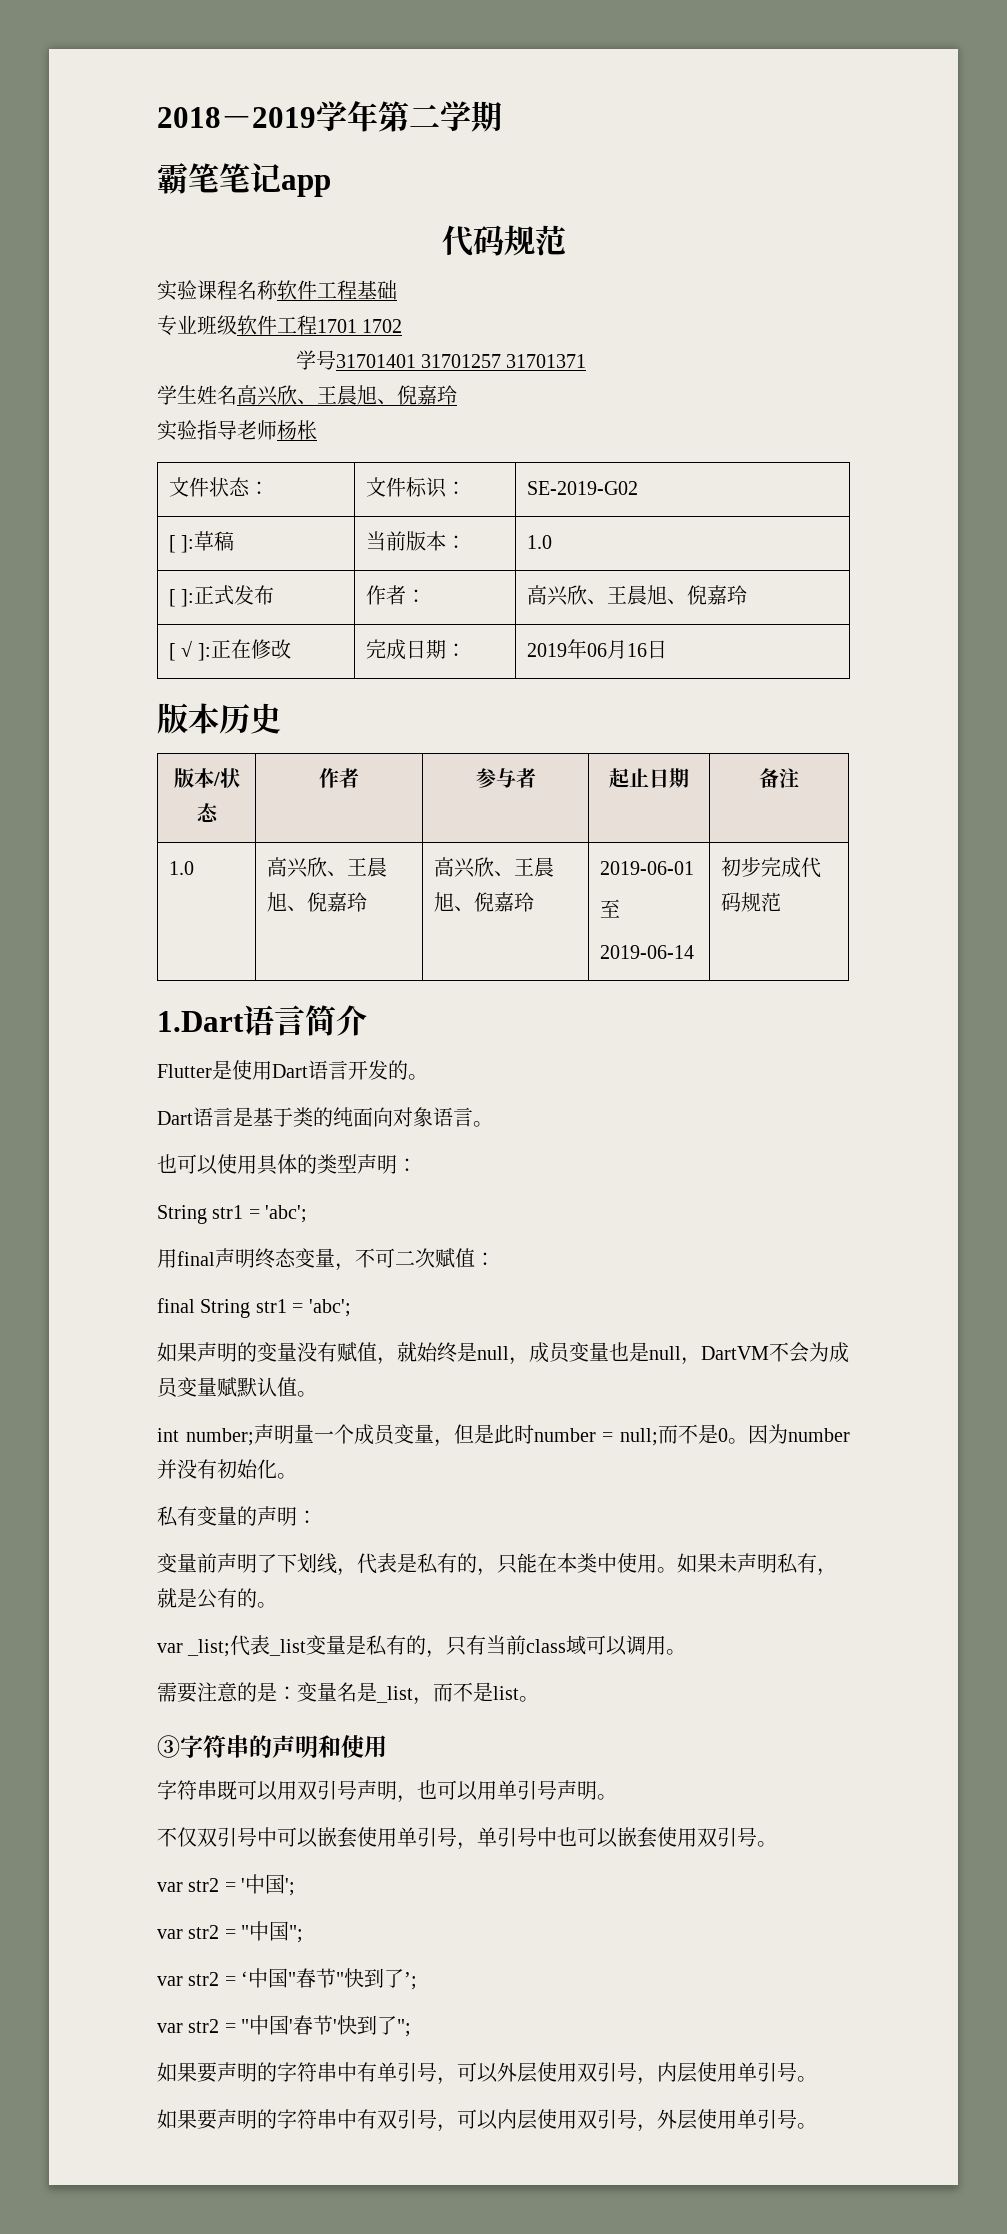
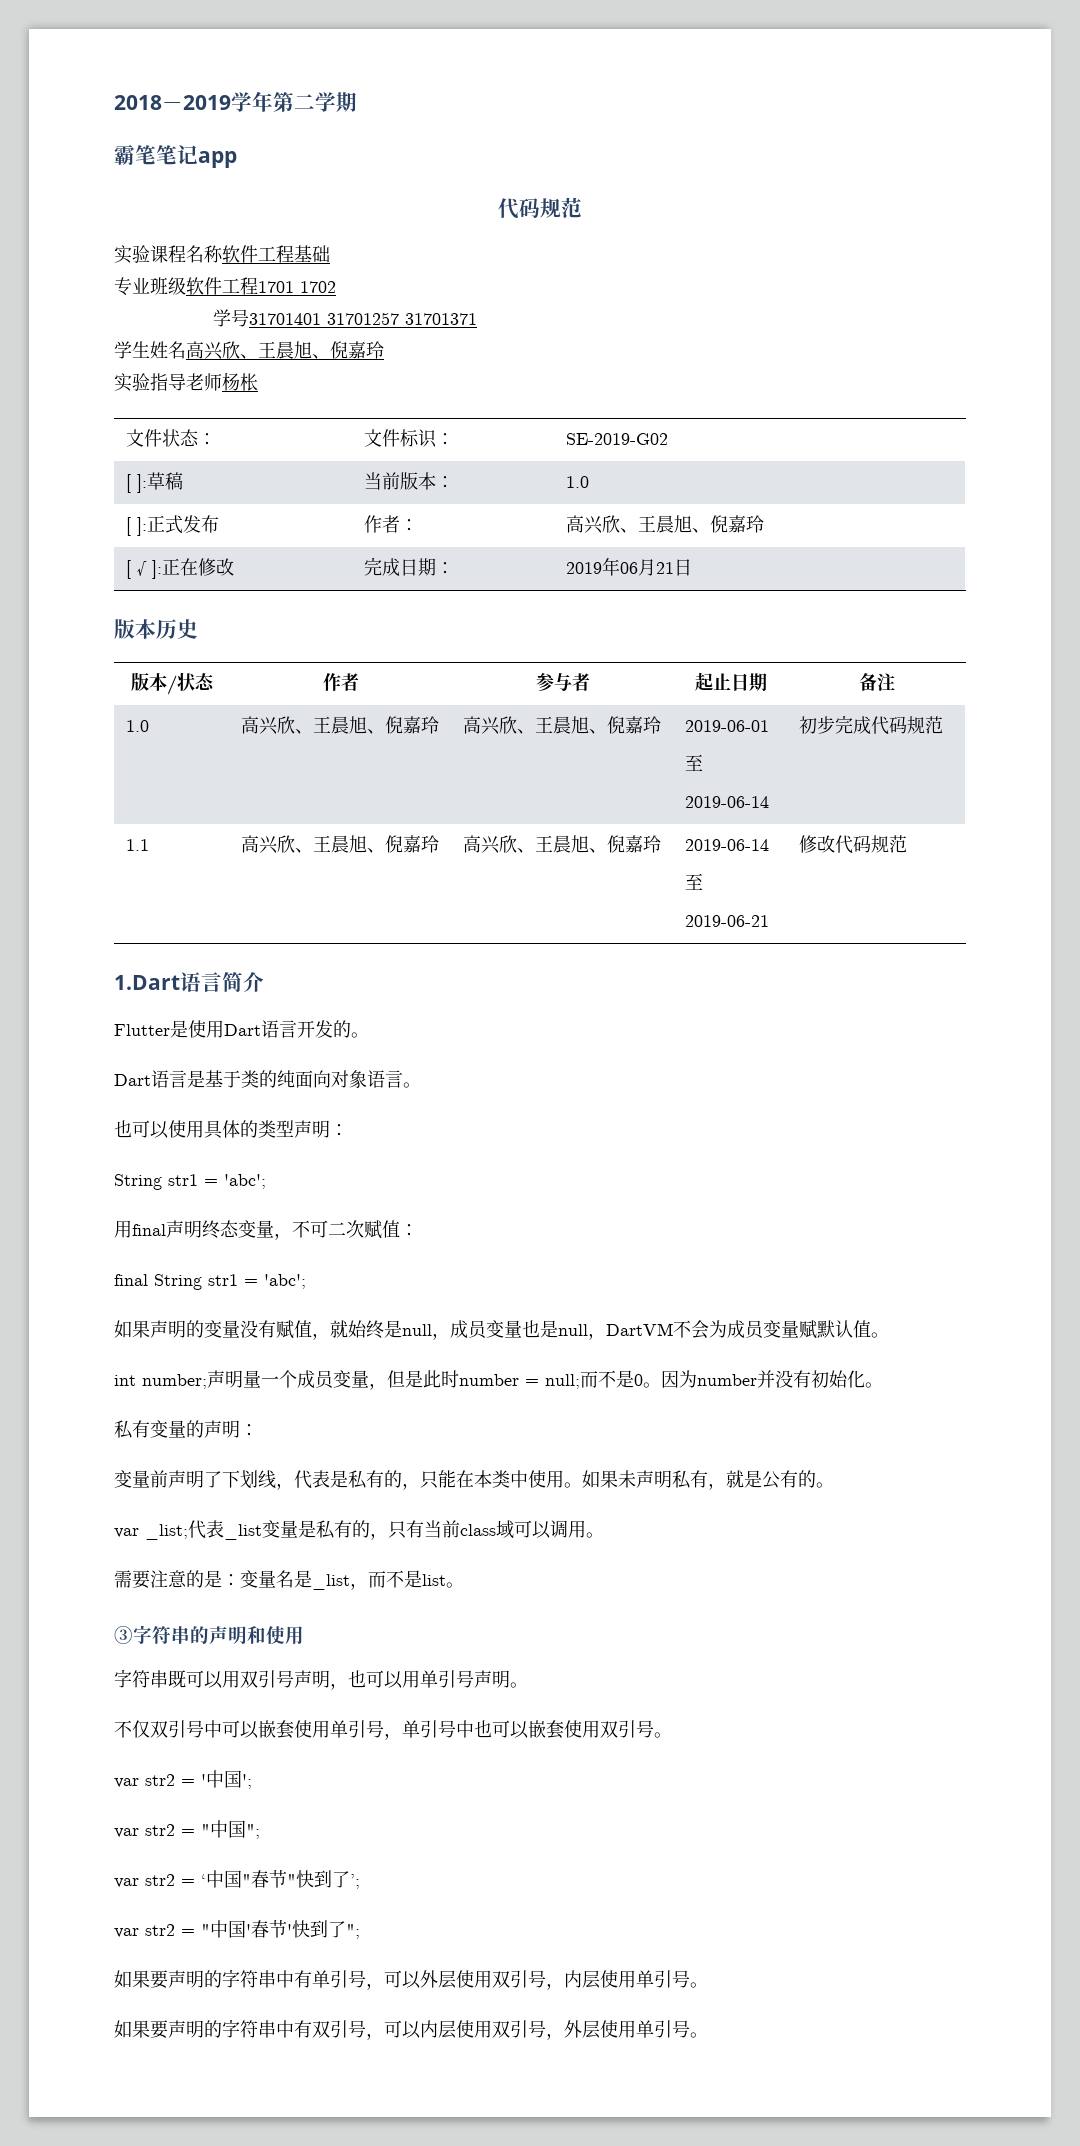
- [ √ ]:正在修改 | 完成日期： | 2019年06月16日
+ [ √ ]:正在修改 | 完成日期： | 2019年06月21日
+ 1.1 | 高兴欣、王晨旭、倪嘉玲 | 高兴欣、王晨旭、倪嘉玲 | 2019-06-14
+ 至
+ 2019-06-21 | 修改代码规范

